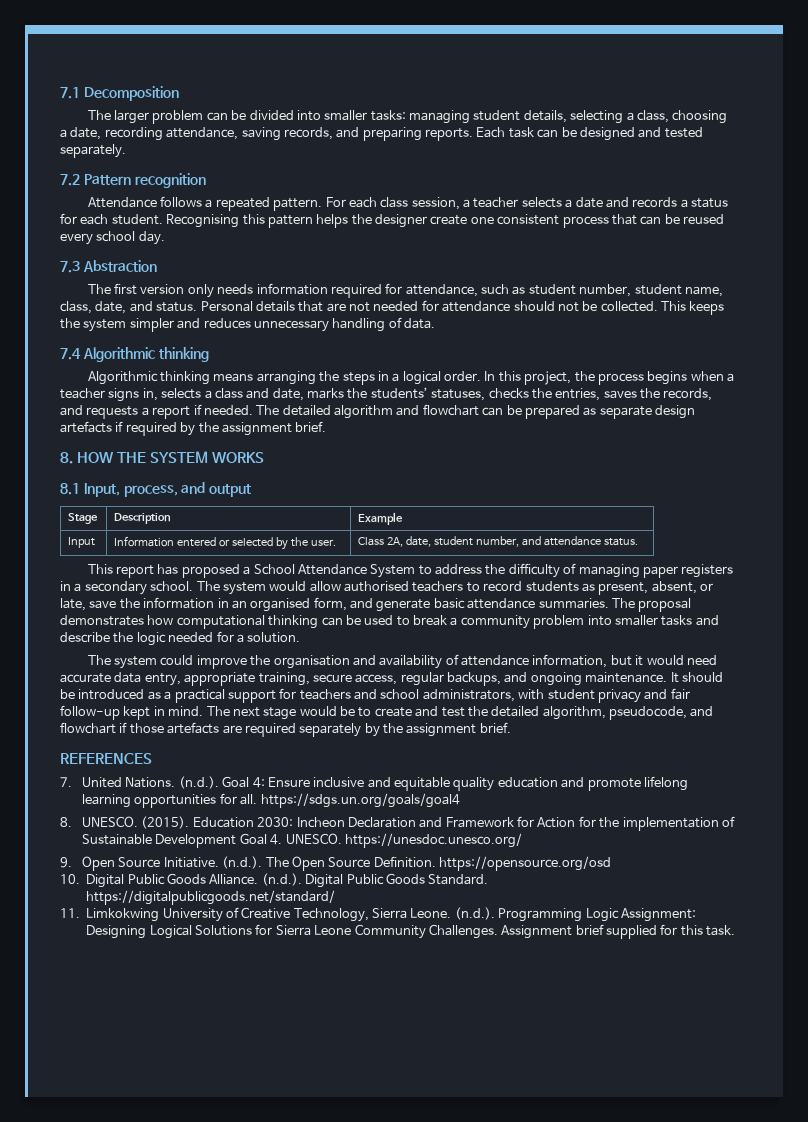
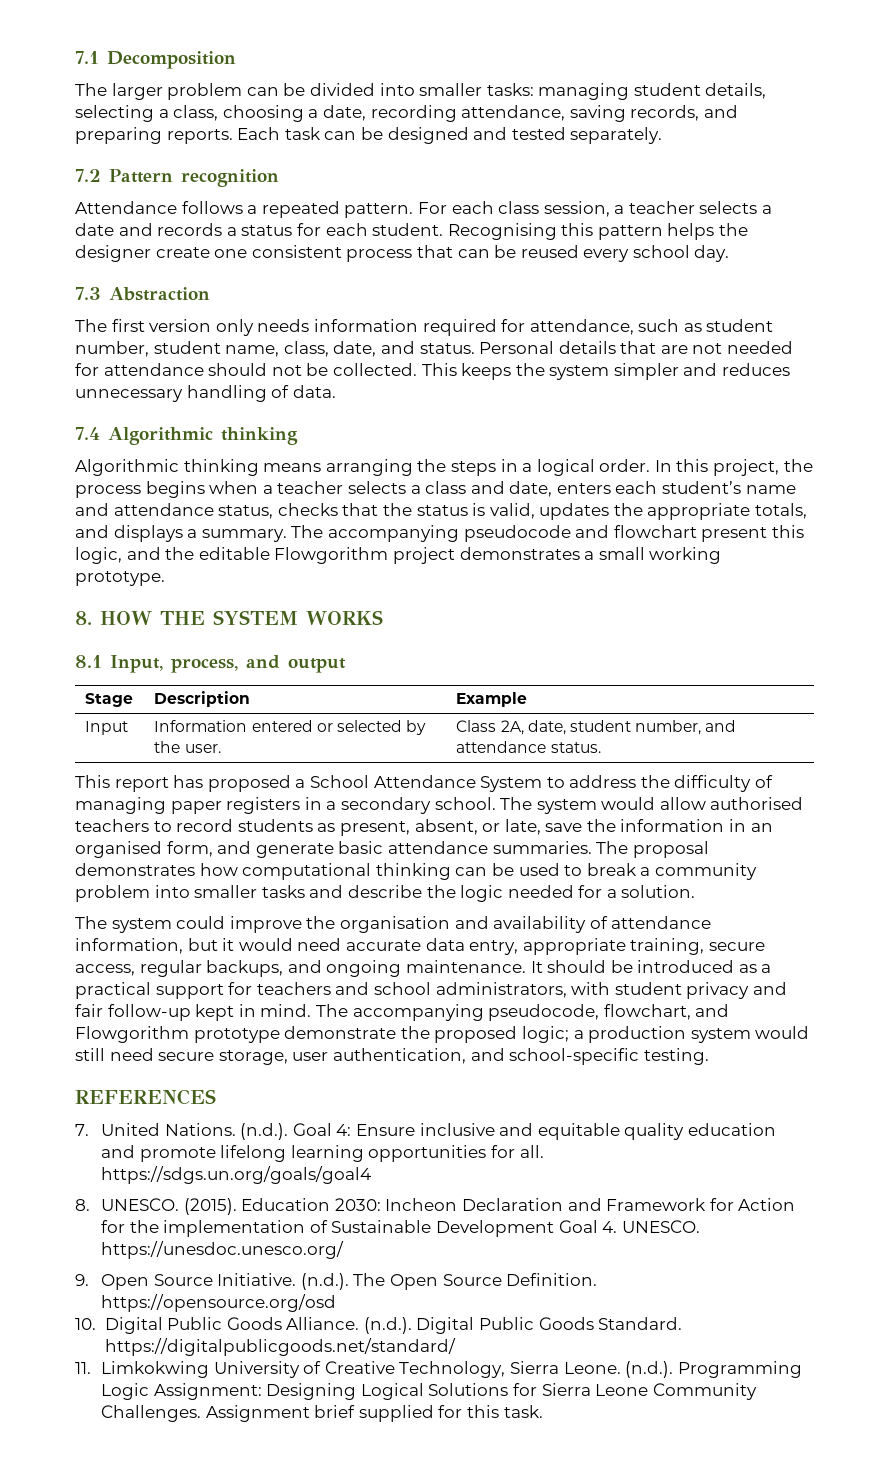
- In this project, the process begins when a teacher signs in, selects a class and date, marks the students’ statuses, checks the entries, saves the records, and requests a report if needed. The detailed algorithm and flowchart can be prepared as separate design artefacts if required by the assignment brief.
+ In this project, the process begins when a teacher selects a class and date, enters each student’s name and attendance status, checks that the status is valid, updates the appropriate totals, and displays a summary. The accompanying pseudocode and flowchart present this logic, and the editable Flowgorithm project demonstrates a small working prototype.
- The next stage would be to create and test the detailed algorithm, pseudocode, and flowchart if those artefacts are required separately by the assignment brief.
+ The accompanying pseudocode, flowchart, and Flowgorithm prototype demonstrate the proposed logic; a production system would still need secure storage, user authentication, and school-specific testing.

